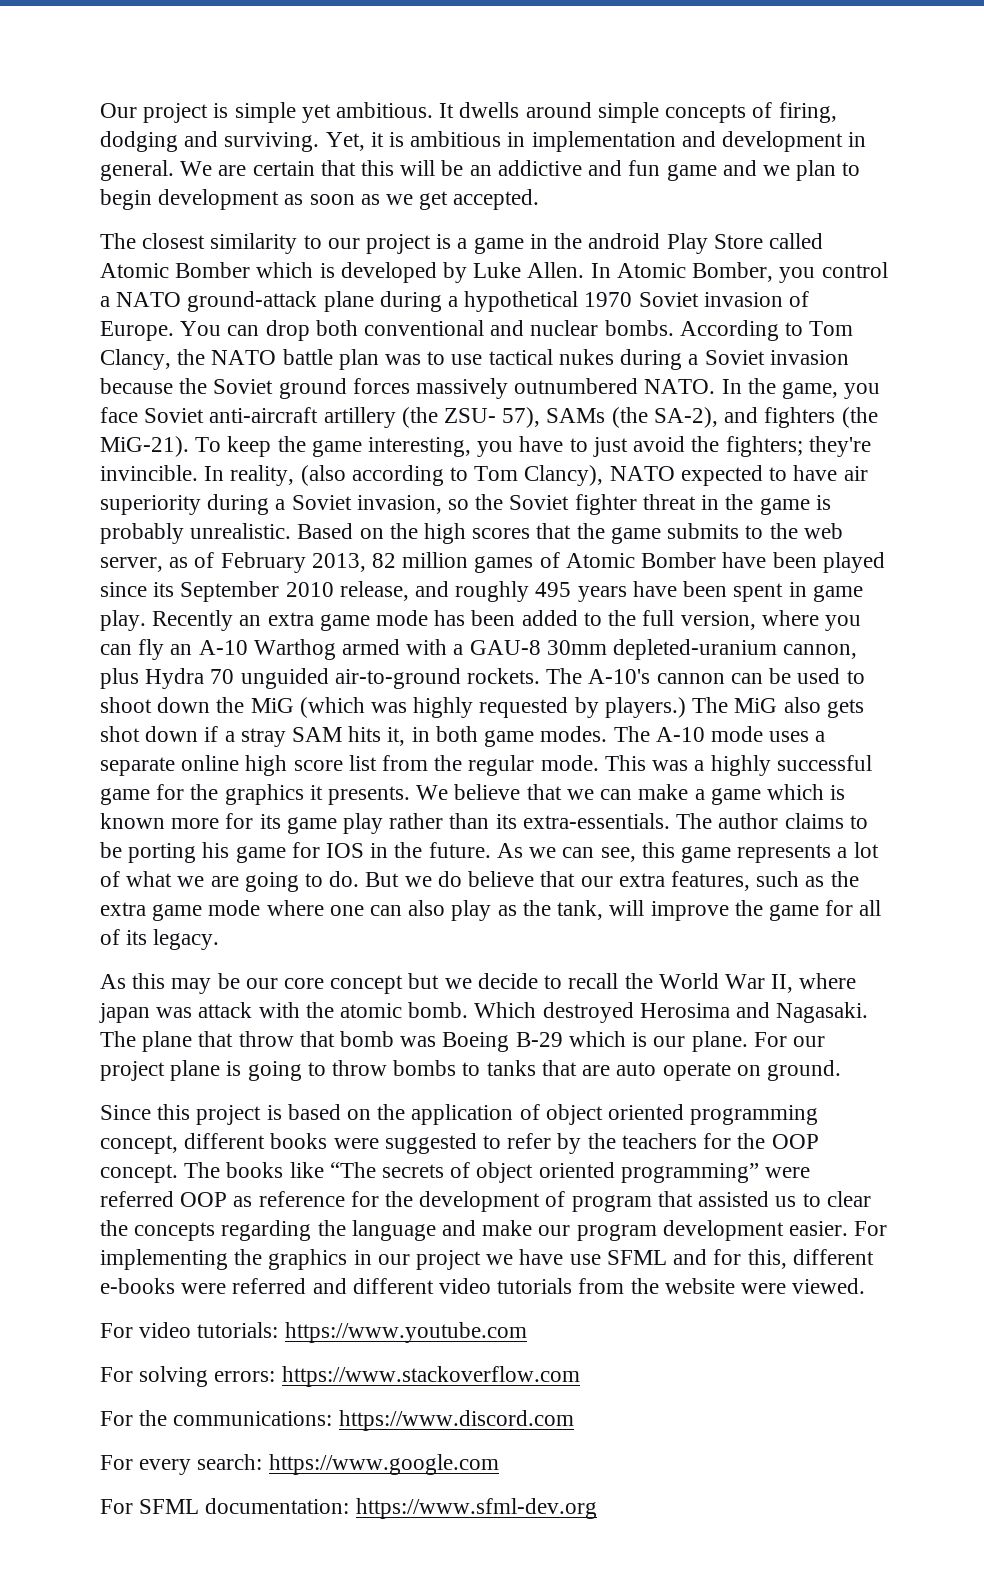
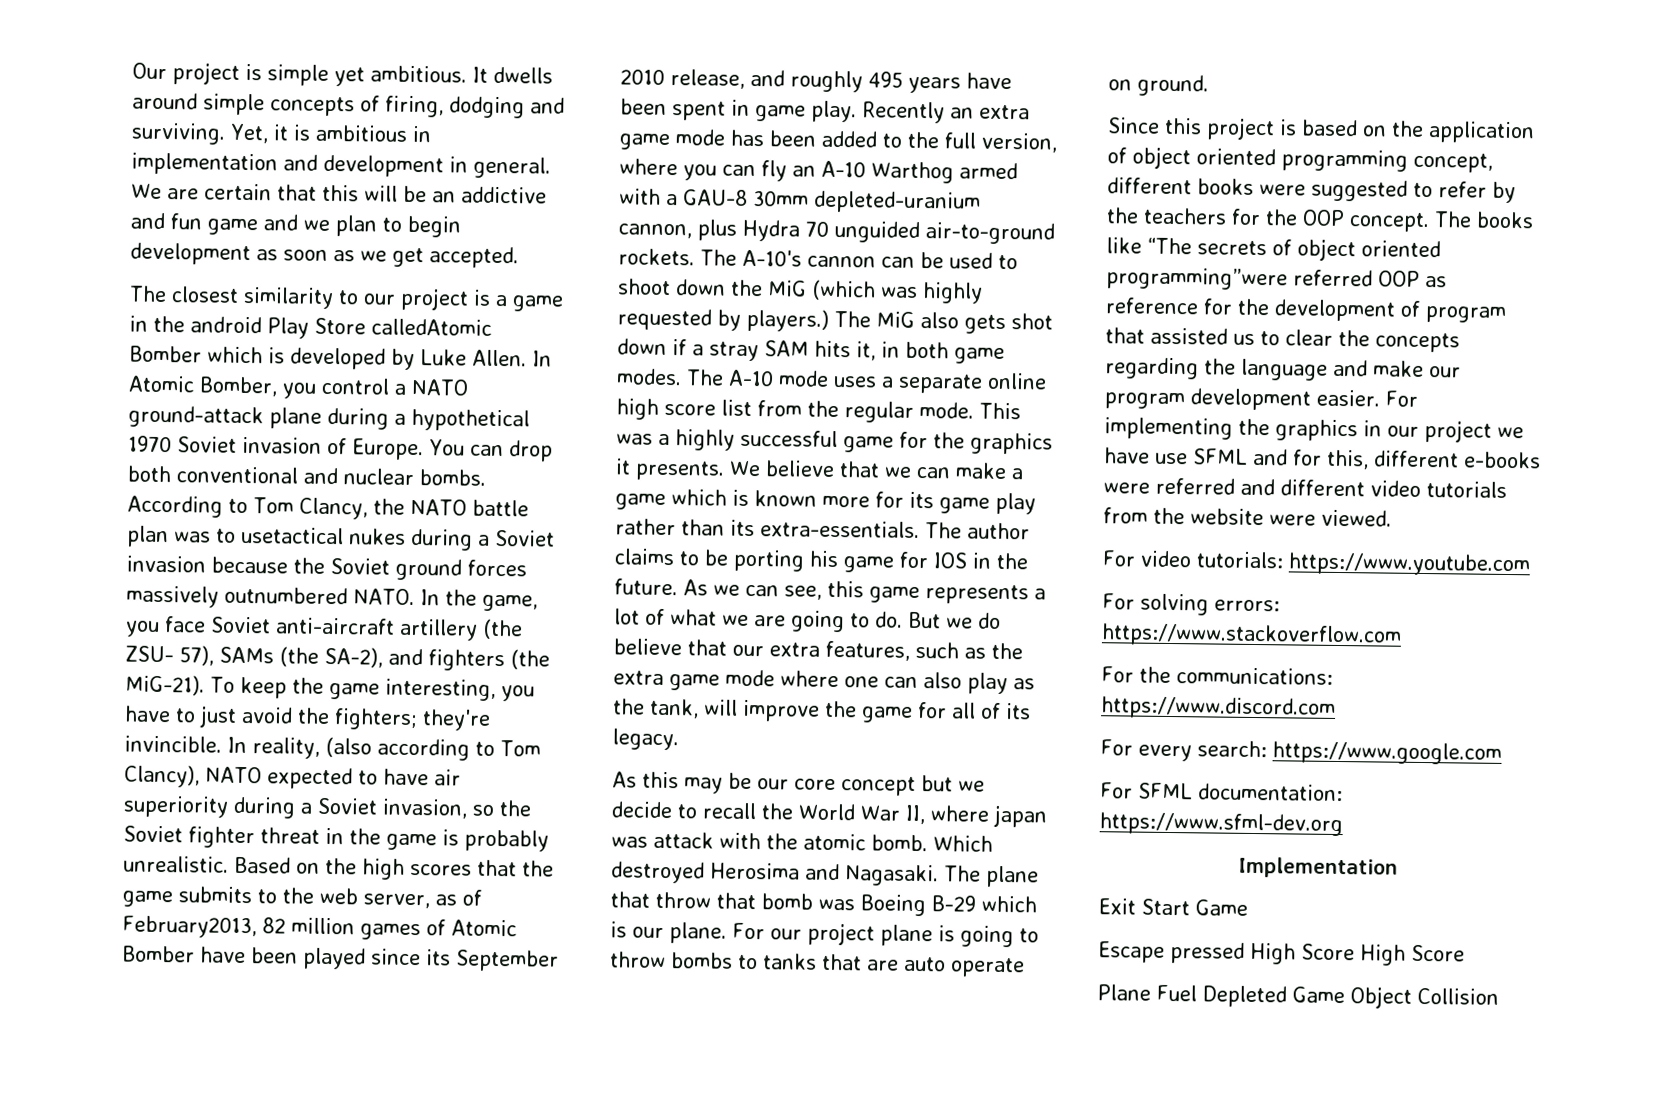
- The closest similarity to our project is a game in the android Play Store called Atomic Bomber which is developed by Luke Allen.
+ The closest similarity to our project is a game in the android Play Store calledAtomic Bomber which is developed by Luke Allen.
- According to Tom Clancy, the NATO battle plan was to use tactical nukes during a Soviet invasion because the Soviet ground forces massively outnumbered NATO.
+ According to Tom Clancy, the NATO battle plan was to usetactical nukes during a Soviet invasion because the Soviet ground forces massively outnumbered NATO.
- Based on the high scores that the game submits to the web server, as of February 2013, 82 million games of Atomic Bomber have been played since its September 2010 release, and roughly 495 years have been spent in game play.
+ Based on the high scores that the game submits to the web server, as of February2013, 82 million games of Atomic Bomber have been played since its September 2010 release, and roughly 495 years have been spent in game play.
- The books like “The secrets of object oriented programming” were referred OOP as reference for the development of program that assisted us to clear the concepts regarding the language and make our program development easier.
+ The books like “The secrets of object oriented programming”were referred OOP as reference for the development of program that assisted us to clear the concepts regarding the language and make our program development easier.
+ Implementation
+ Exit Start Game
+ Escape pressed High Score High Score
+ Plane Fuel Depleted Game Object Collision

